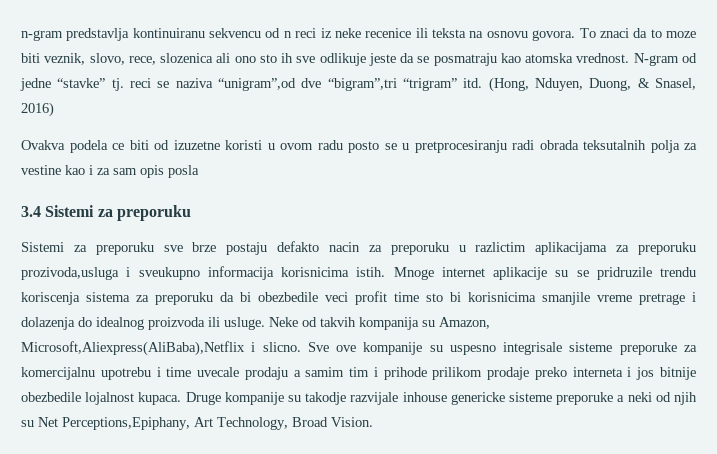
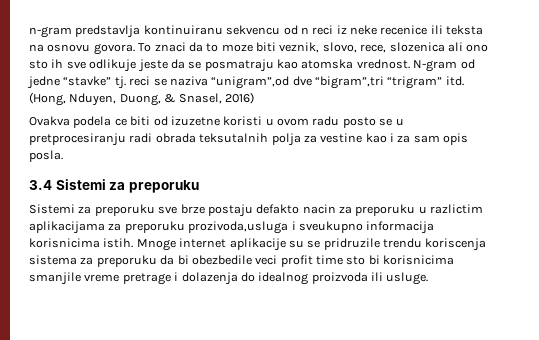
- Ovakva podela ce biti od izuzetne koristi u ovom radu posto se u pretprocesiranju radi obrada teksutalnih polja za vestine kao i za sam opis posla
+ Ovakva podela ce biti od izuzetne koristi u ovom radu posto se u pretprocesiranju radi obrada teksutalnih polja za vestine kao i za sam opis posla.
- Neke od takvih kompanija su Amazon, Microsoft,Aliexpress(AliBaba),Netflix i slicno. Sve ove kompanije su uspesno integrisale sisteme preporuke za komercijalnu upotrebu i time uvecale prodaju a samim tim i prihode prilikom prodaje preko interneta i jos bitnije obezbedile lojalnost kupaca. Druge kompanije su takodje razvijale inhouse genericke sisteme preporuke a neki od njih su Net Perceptions,Epiphany, Art Technology, Broad Vision.

